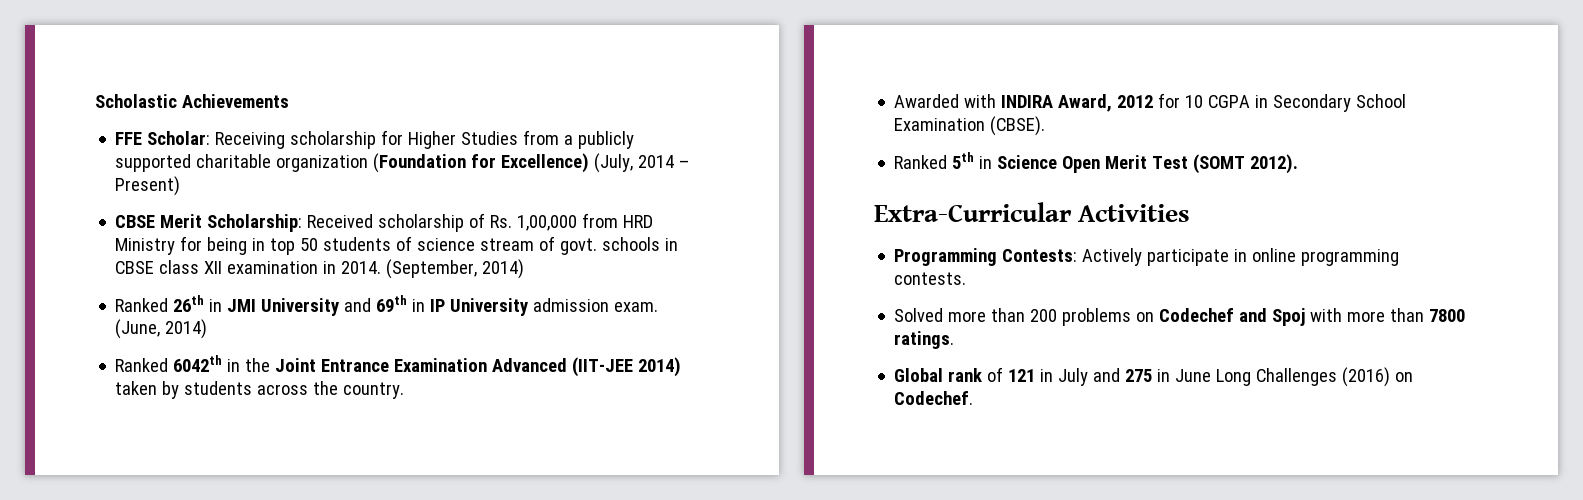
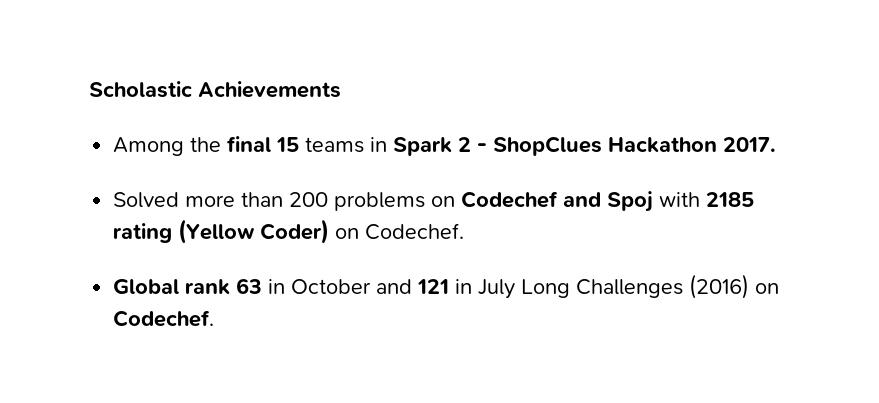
- FFE Scholar: Receiving scholarship for Higher Studies from a publicly supported charitable organization (Foundation for Excellence) (July, 2014 – Present)
- CBSE Merit Scholarship: Received scholarship of Rs. 1,00,000 from HRD Ministry for being in top 50 students of science stream of govt. schools in CBSE class XII examination in 2014. (September, 2014)
- Ranked 26th in JMI University and 69th in IP University admission exam. (June, 2014)
- Ranked 6042th in the Joint Entrance Examination Advanced (IIT-JEE 2014) taken by students across the country.
- Awarded with INDIRA Award, 2012 for 10 CGPA in Secondary School Examination (CBSE).
- Ranked 5th in Science Open Merit Test (SOMT 2012).
- Extra-Curricular Activities
- Programming Contests: Actively participate in online programming contests.
+ Among the final 15 teams in Spark 2 - ShopClues Hackathon 2017.
- Solved more than 200 problems on Codechef and Spoj with more than 7800 ratings.
- Global rank of 121 in July and 275 in June Long Challenges (2016) on Codechef.
+ Solved more than 200 problems on Codechef and Spoj with 2185 rating (Yellow Coder) on Codechef.
+ Global rank 63 in October and 121 in July Long Challenges (2016) on Codechef.

